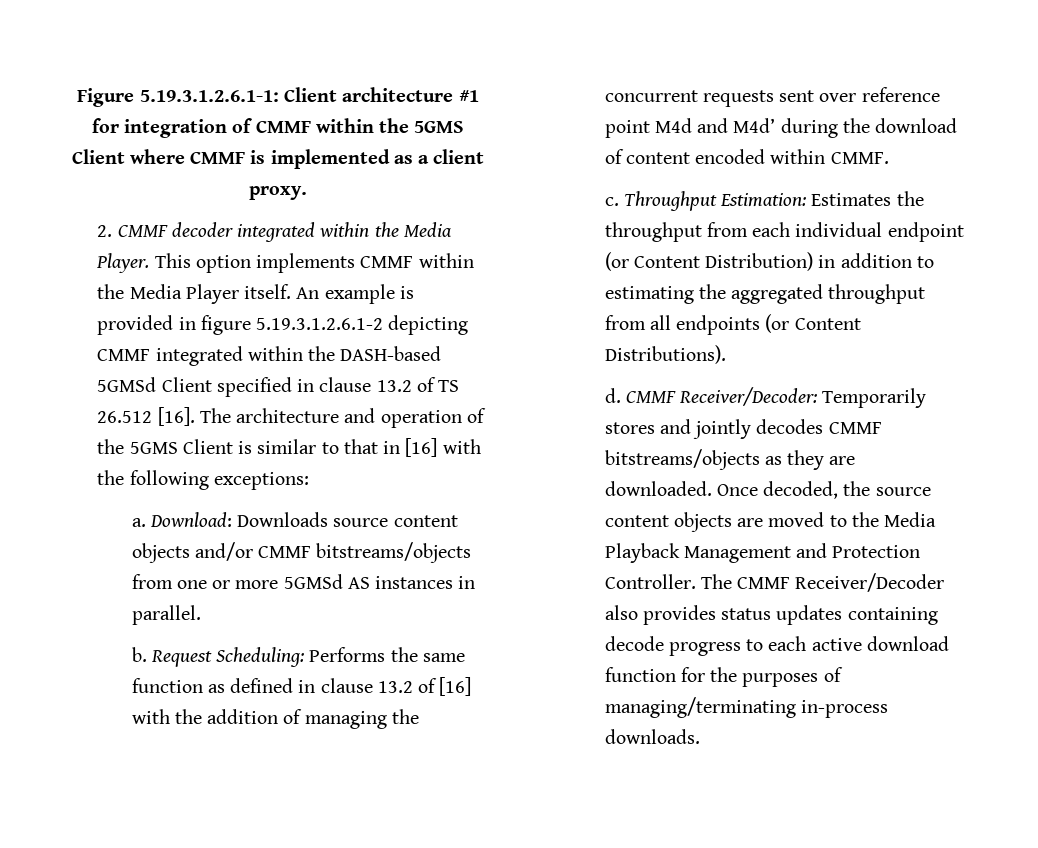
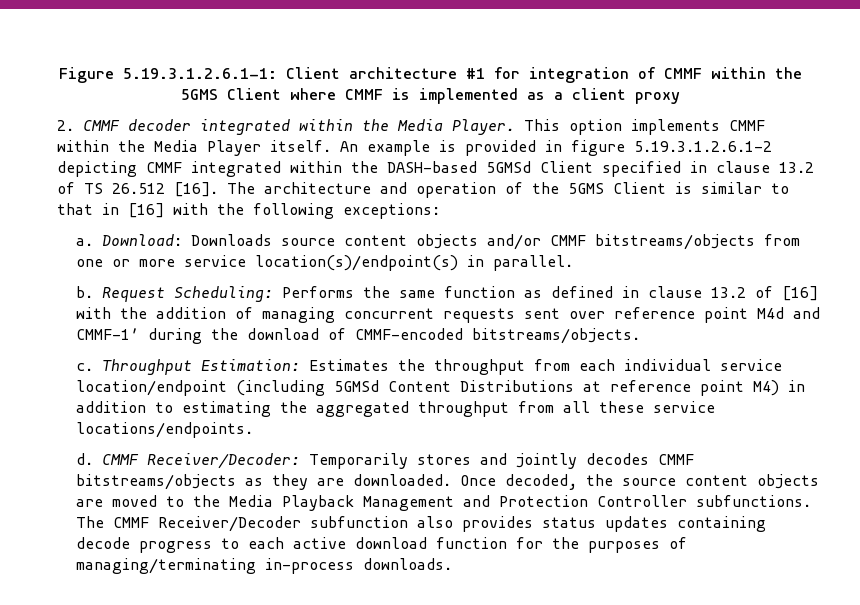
- Figure 5.19.3.1.2.6.1-1: Client architecture #1 for integration of CMMF within the 5GMS Client where CMMF is implemented as a client proxy.
+ Figure 5.19.3.1.2.6.1-1: Client architecture #1 for integration of CMMF within the 5GMS Client where CMMF is implemented as a client proxy
- Download: Downloads source content objects and/or CMMF bitstreams/objects from one or more 5GMSd AS instances in parallel.
+ Download: Downloads source content objects and/or CMMF bitstreams/objects from one or more service location(s)/endpoint(s) in parallel.
- Request Scheduling: Performs the same function as defined in clause 13.2 of [16] with the addition of managing the concurrent requests sent over reference point M4d and M4d’ during the download of content encoded within CMMF.
+ Request Scheduling: Performs the same function as defined in clause 13.2 of [16] with the addition of managing concurrent requests sent over reference point M4d and CMMF-1′ during the download of CMMF-encoded bitstreams/objects.
- Throughput Estimation: Estimates the throughput from each individual endpoint (or Content Distribution) in addition to estimating the aggregated throughput from all endpoints (or Content Distributions).
+ Throughput Estimation: Estimates the throughput from each individual service location/endpoint (including 5GMSd Content Distributions at reference point M4) in addition to estimating the aggregated throughput from all these service locations/endpoints.
- Once decoded, the source content objects are moved to the Media Playback Management and Protection Controller.
+ Once decoded, the source content objects are moved to the Media Playback Management and Protection Controller subfunctions.
- The CMMF Receiver/Decoder also provides status updates containing decode progress to each active download function for the purposes of managing/terminating in-process downloads.
+ The CMMF Receiver/Decoder subfunction also provides status updates containing decode progress to each active download function for the purposes of managing/terminating in-process downloads.

